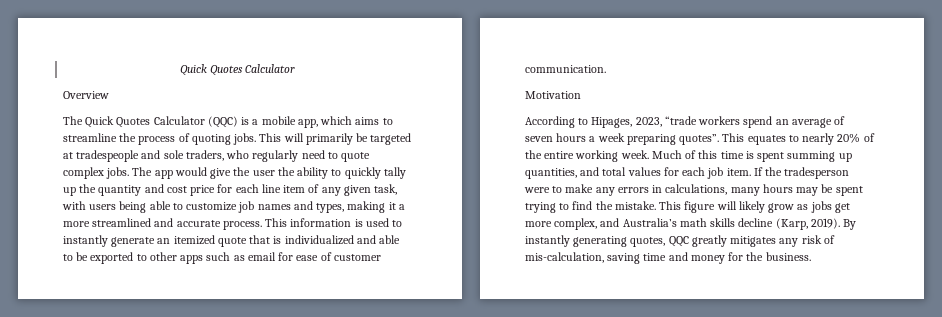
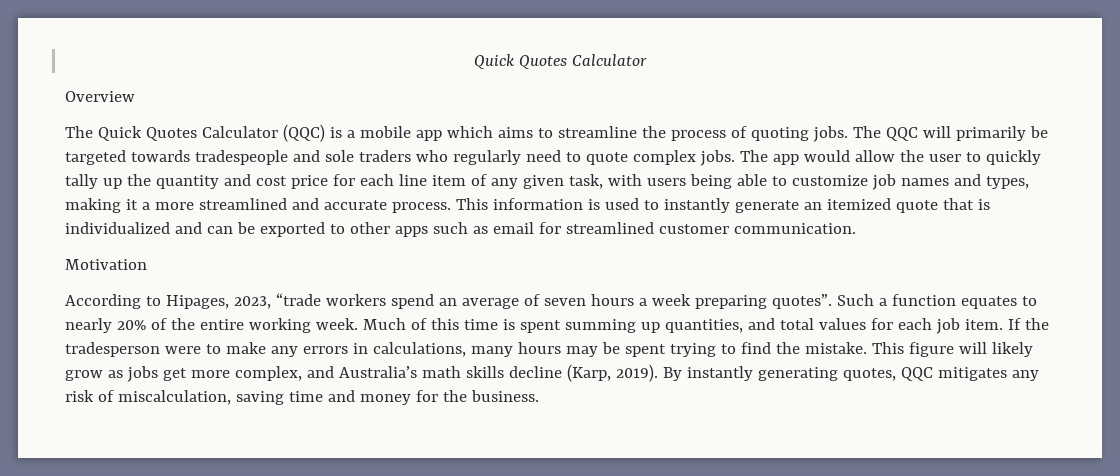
- The Quick Quotes Calculator (QQC) is a mobile app, which aims to streamline the process of quoting jobs.
+ The Quick Quotes Calculator (QQC) is a mobile app which aims to streamline the process of quoting jobs.
- This will primarily be targeted at tradespeople and sole traders, who regularly need to quote complex jobs.
+ The QQC will primarily be targeted towards tradespeople and sole traders who regularly need to quote complex jobs.
- The app would give the user the ability to quickly tally up the quantity and cost price for each line item of any given task, with users being able to customize job names and types, making it a more streamlined and accurate process.
+ The app would allow the user to quickly tally up the quantity and cost price for each line item of any given task, with users being able to customize job names and types, making it a more streamlined and accurate process.
- This information is used to instantly generate an itemized quote that is individualized and able to be exported to other apps such as email for ease of customer communication.
+ This information is used to instantly generate an itemized quote that is individualized and can be exported to other apps such as email for streamlined customer communication.
- This equates to nearly 20% of the entire working week.
+ Such a function equates to nearly 20% of the entire working week.
- By instantly generating quotes, QQC greatly mitigates any risk of mis-calculation, saving time and money for the business.
+ By instantly generating quotes, QQC mitigates any risk of miscalculation, saving time and money for the business.

